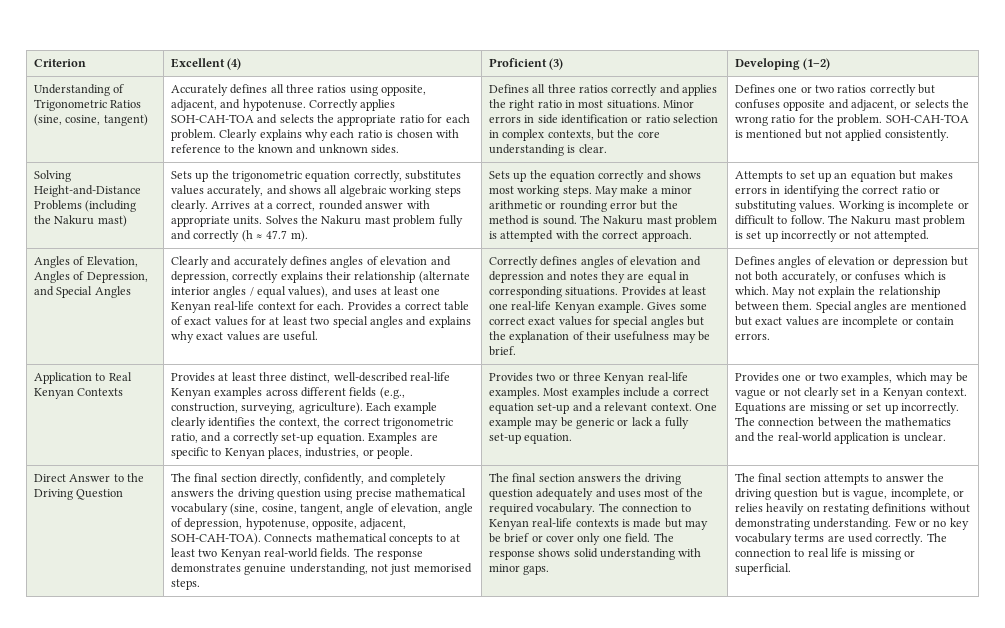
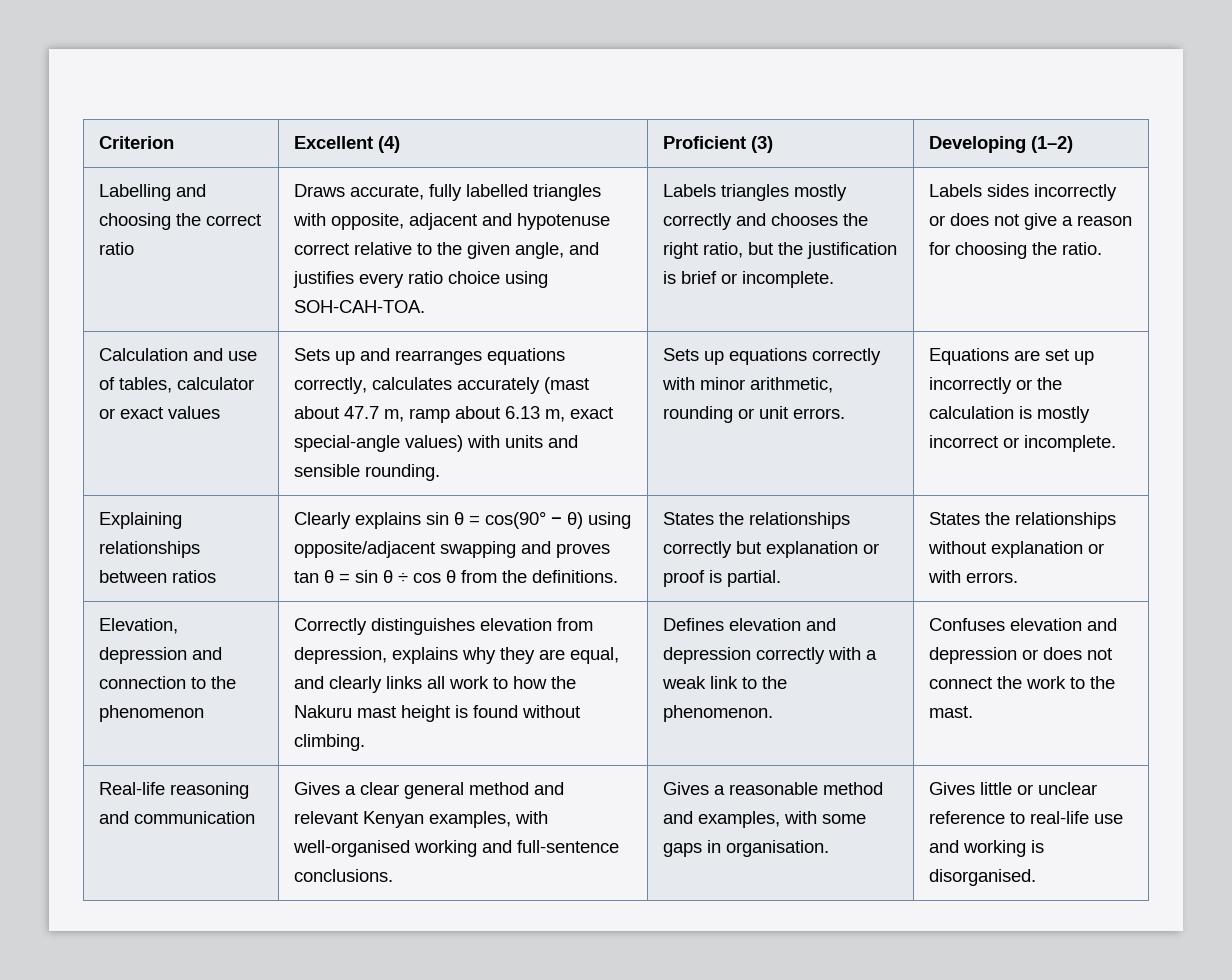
- Understanding of Trigonometric Ratios (sine, cosine, tangent) | Accurately defines all three ratios using opposite, adjacent, and hypotenuse. Correctly applies SOH-CAH-TOA and selects the appropriate ratio for each problem. Clearly explains why each ratio is chosen with reference to the known and unknown sides. | Defines all three ratios correctly and applies the right ratio in most situations. Minor errors in side identification or ratio selection in complex contexts, but the core understanding is clear. | Defines one or two ratios correctly but confuses opposite and adjacent, or selects the wrong ratio for the problem. SOH-CAH-TOA is mentioned but not applied consistently.
- Solving Height-and-Distance Problems (including the Nakuru mast) | Sets up the trigonometric equation correctly, substitutes values accurately, and shows all algebraic working steps clearly. Arrives at a correct, rounded answer with appropriate units. Solves the Nakuru mast problem fully and correctly (h ≈ 47.7 m). | Sets up the equation correctly and shows most working steps. May make a minor arithmetic or rounding error but the method is sound. The Nakuru mast problem is attempted with the correct approach. | Attempts to set up an equation but makes errors in identifying the correct ratio or substituting values. Working is incomplete or difficult to follow. The Nakuru mast problem is set up incorrectly or not attempted.
- Angles of Elevation, Angles of Depression, and Special Angles | Clearly and accurately defines angles of elevation and depression, correctly explains their relationship (alternate interior angles / equal values), and uses at least one Kenyan real-life context for each. Provides a correct table of exact values for at least two special angles and explains why exact values are useful. | Correctly defines angles of elevation and depression and notes they are equal in corresponding situations. Provides at least one real-life Kenyan example. Gives some correct exact values for special angles but the explanation of their usefulness may be brief. | Defines angles of elevation or depression but not both accurately, or confuses which is which. May not explain the relationship between them. Special angles are mentioned but exact values are incomplete or contain errors.
- Application to Real Kenyan Contexts | Provides at least three distinct, well-described real-life Kenyan examples across different fields (e.g., construction, surveying, agriculture). Each example clearly identifies the context, the correct trigonometric ratio, and a correctly set-up equation. Examples are specific to Kenyan places, industries, or people. | Provides two or three Kenyan real-life examples. Most examples include a correct equation set-up and a relevant context. One example may be generic or lack a fully set-up equation. | Provides one or two examples, which may be vague or not clearly set in a Kenyan context. Equations are missing or set up incorrectly. The connection between the mathematics and the real-world application is unclear.
- Direct Answer to the Driving Question | The final section directly, confidently, and completely answers the driving question using precise mathematical vocabulary (sine, cosine, tangent, angle of elevation, angle of depression, hypotenuse, opposite, adjacent, SOH-CAH-TOA). Connects mathematical concepts to at least two Kenyan real-world fields. The response demonstrates genuine understanding, not just memorised steps. | The final section answers the driving question adequately and uses most of the required vocabulary. The connection to Kenyan real-life contexts is made but may be brief or cover only one field. The response shows solid understanding with minor gaps. | The final section attempts to answer the driving question but is vague, incomplete, or relies heavily on restating definitions without demonstrating understanding. Few or no key vocabulary terms are used correctly. The connection to real life is missing or superficial.
+ Labelling and choosing the correct ratio | Draws accurate, fully labelled triangles with opposite, adjacent and hypotenuse correct relative to the given angle, and justifies every ratio choice using SOH-CAH-TOA. | Labels triangles mostly correctly and chooses the right ratio, but the justification is brief or incomplete. | Labels sides incorrectly or does not give a reason for choosing the ratio.
+ Calculation and use of tables, calculator or exact values | Sets up and rearranges equations correctly, calculates accurately (mast about 47.7 m, ramp about 6.13 m, exact special-angle values) with units and sensible rounding. | Sets up equations correctly with minor arithmetic, rounding or unit errors. | Equations are set up incorrectly or the calculation is mostly incorrect or incomplete.
+ Explaining relationships between ratios | Clearly explains sin θ = cos(90° − θ) using opposite/adjacent swapping and proves tan θ = sin θ ÷ cos θ from the definitions. | States the relationships correctly but explanation or proof is partial. | States the relationships without explanation or with errors.
+ Elevation, depression and connection to the phenomenon | Correctly distinguishes elevation from depression, explains why they are equal, and clearly links all work to how the Nakuru mast height is found without climbing. | Defines elevation and depression correctly with a weak link to the phenomenon. | Confuses elevation and depression or does not connect the work to the mast.
+ Real-life reasoning and communication | Gives a clear general method and relevant Kenyan examples, with well-organised working and full-sentence conclusions. | Gives a reasonable method and examples, with some gaps in organisation. | Gives little or unclear reference to real-life use and working is disorganised.

